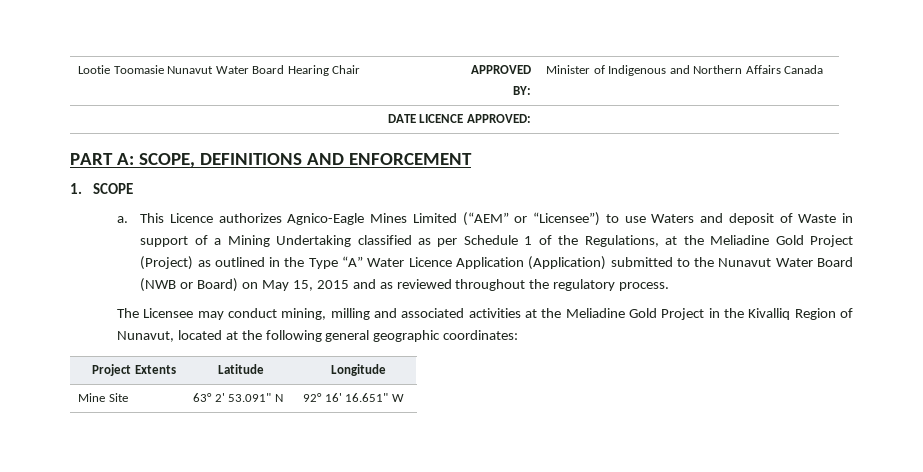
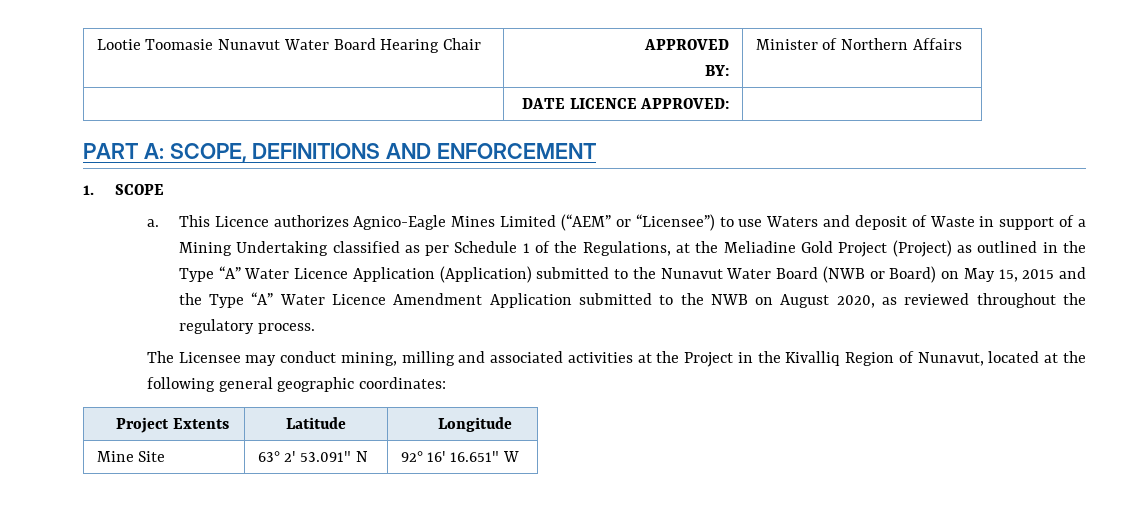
  Lootie Toomasie Nunavut Water Board Hearing Chair | APPROVED
- BY: | Minister of Indigenous and Northern Affairs Canada
+ BY: | Minister of Northern Affairs
- This Licence authorizes Agnico-Eagle Mines Limited (“AEM” or “Licensee”) to use Waters and deposit of Waste in support of a Mining Undertaking classified as per Schedule 1 of the Regulations, at the Meliadine Gold Project (Project) as outlined in the Type “A” Water Licence Application (Application) submitted to the Nunavut Water Board (NWB or Board) on May 15, 2015 and as reviewed throughout the regulatory process.
+ This Licence authorizes Agnico-Eagle Mines Limited (“AEM” or “Licensee”) to use Waters and deposit of Waste in support of a Mining Undertaking classified as per Schedule 1 of the Regulations, at the Meliadine Gold Project (Project) as outlined in the Type “A” Water Licence Application (Application) submitted to the Nunavut Water Board (NWB or Board) on May 15, 2015 and the Type “A” Water Licence Amendment Application submitted to the NWB on August 2020, as reviewed throughout the regulatory process.
- The Licensee may conduct mining, milling and associated activities at the Meliadine Gold Project in the Kivalliq Region of Nunavut, located at the following general geographic coordinates:
+ The Licensee may conduct mining, milling and associated activities at the Project in the Kivalliq Region of Nunavut, located at the following general geographic coordinates:

